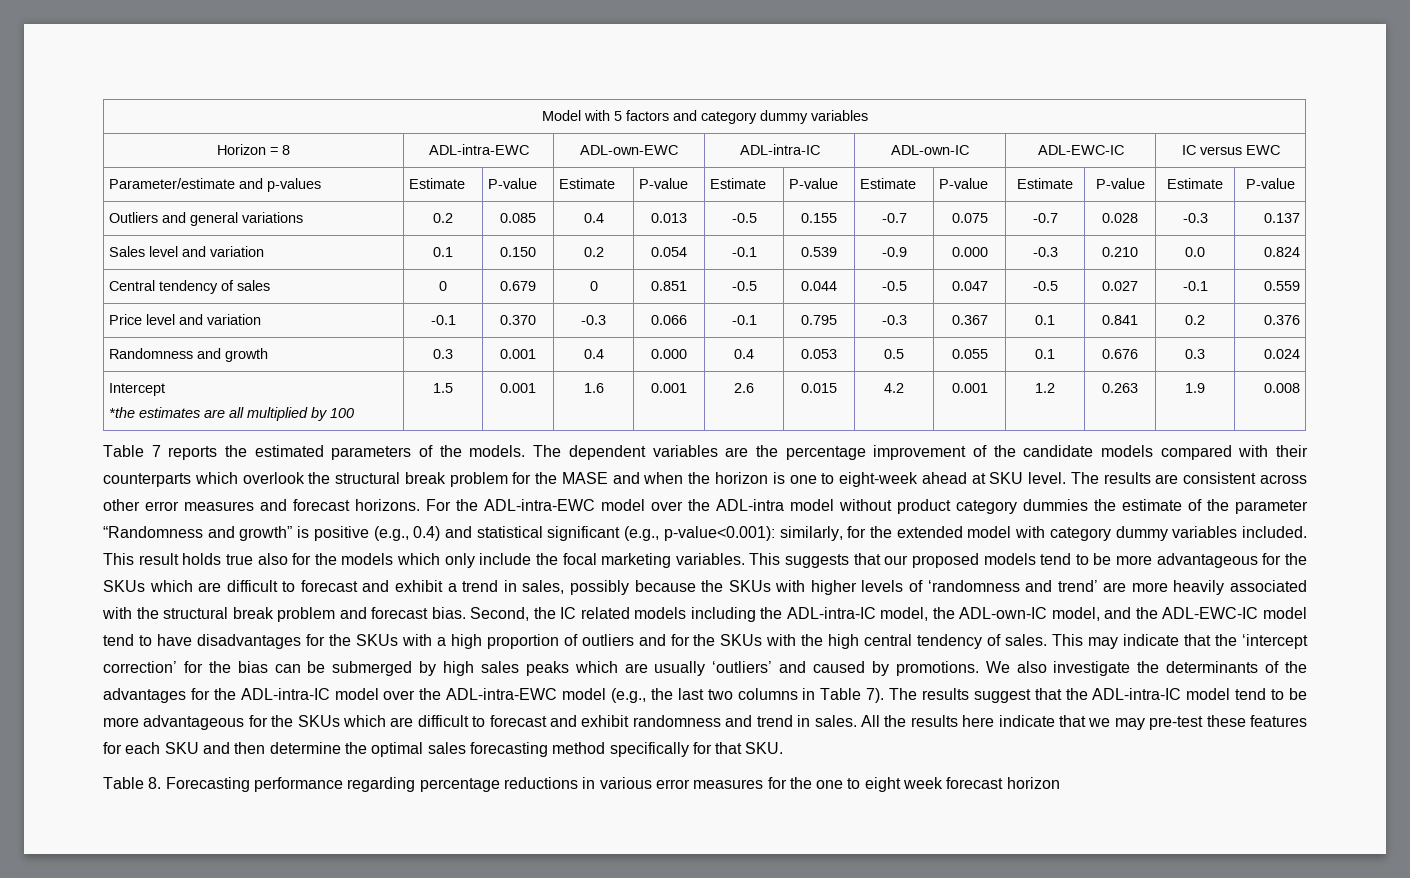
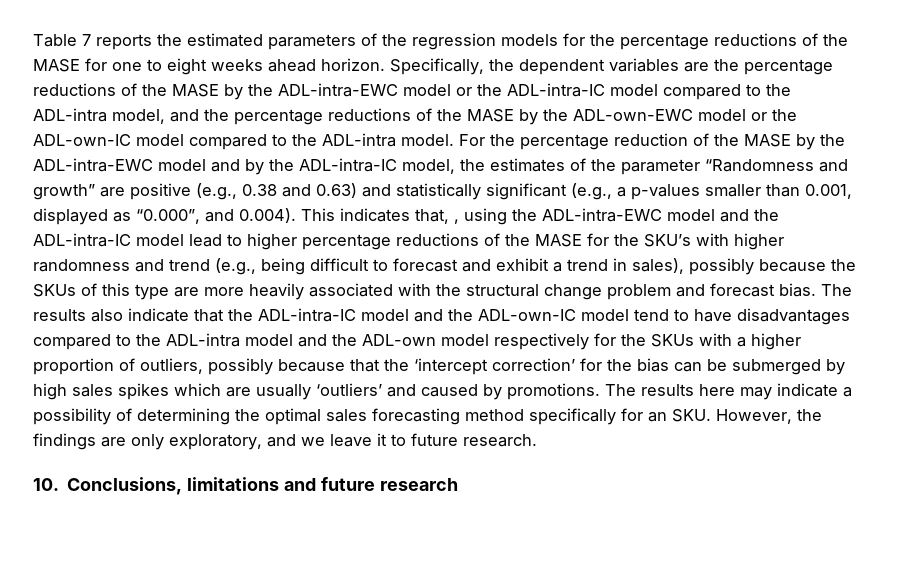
- Model with 5 factors and category dummy variables
- Horizon = 8 | ADL-intra-EWC | ADL-own-EWC | ADL-intra-IC | ADL-own-IC | ADL-EWC-IC | IC versus EWC
- Parameter/estimate and p-values | Estimate | P-value | Estimate | P-value | Estimate | P-value | Estimate | P-value | Estimate | P-value | Estimate | P-value
- Outliers and general variations | 0.2 | 0.085 | 0.4 | 0.013 | -0.5 | 0.155 | -0.7 | 0.075 | -0.7 | 0.028 | -0.3 | 0.137
- Sales level and variation | 0.1 | 0.150 | 0.2 | 0.054 | -0.1 | 0.539 | -0.9 | 0.000 | -0.3 | 0.210 | 0.0 | 0.824
- Central tendency of sales | 0 | 0.679 | 0 | 0.851 | -0.5 | 0.044 | -0.5 | 0.047 | -0.5 | 0.027 | -0.1 | 0.559
- Price level and variation | -0.1 | 0.370 | -0.3 | 0.066 | -0.1 | 0.795 | -0.3 | 0.367 | 0.1 | 0.841 | 0.2 | 0.376
- Randomness and growth | 0.3 | 0.001 | 0.4 | 0.000 | 0.4 | 0.053 | 0.5 | 0.055 | 0.1 | 0.676 | 0.3 | 0.024
- Intercept
- *the estimates are all multiplied by 100 | 1.5 | 0.001 | 1.6 | 0.001 | 2.6 | 0.015 | 4.2 | 0.001 | 1.2 | 0.263 | 1.9 | 0.008
- Table 7 reports the estimated parameters of the models. The dependent variables are the percentage improvement of the candidate models compared with their counterparts which overlook the structural break problem for the MASE and when the horizon is one to eight-week ahead at SKU level. The results are consistent across other error measures and forecast horizons. For the ADL-intra-EWC model over the ADL-intra model without product category dummies the estimate of the parameter “Randomness and growth” is positive (e.g., 0.4) and statistical significant (e.g., p-value<0.001): similarly, for the extended model with category dummy variables included. This result holds true also for the models which only include the focal marketing variables. This suggests that our proposed models tend to be more advantageous for the SKUs which are difficult to forecast and exhibit a trend in sales, possibly because the SKUs with higher levels of ‘randomness and trend’ are more heavily associated with the structural break problem and forecast bias.
+ Table 7 reports the estimated parameters of the regression models for the percentage reductions of the MASE for one to eight weeks ahead horizon. Specifically, the dependent variables are the percentage reductions of the MASE by the ADL-intra-EWC model or the ADL-intra-IC model compared to the ADL-intra model, and the percentage reductions of the MASE by the ADL-own-EWC model or the ADL-own-IC model compared to the ADL-intra model. For the percentage reduction of the MASE by the ADL-intra-EWC model and by the ADL-intra-IC model, the estimates of the parameter “Randomness and growth” are positive (e.g., 0.38 and 0.63) and statistically significant (e.g., a p-values smaller than 0.001, displayed as “0.000”, and 0.004). This indicates that, , using the ADL-intra-EWC model and the ADL-intra-IC model lead to higher percentage reductions of the MASE for the SKU’s with higher randomness and trend (e.g., being difficult to forecast and exhibit a trend in sales), possibly because the SKUs of this type are more heavily associated with the structural change problem and forecast bias.
- Second, the IC related models including the ADL-intra-IC model, the ADL-own-IC model, and the ADL-EWC-IC model tend to have disadvantages for the SKUs with a high proportion of outliers and for the SKUs with the high central tendency of sales. This may indicate that the ‘intercept correction’ for the bias can be submerged by high sales peaks which are usually ‘outliers’ and caused by promotions.
+ The results also indicate that the ADL-intra-IC model and the ADL-own-IC model tend to have disadvantages compared to the ADL-intra model and the ADL-own model respectively for the SKUs with a higher proportion of outliers, possibly because that the ‘intercept correction’ for the bias can be submerged by high sales spikes which are usually ‘outliers’ and caused by promotions.
- We also investigate the determinants of the advantages for the ADL-intra-IC model over the ADL-intra-EWC model (e.g., the last two columns in Table 7). The results suggest that the ADL-intra-IC model tend to be more advantageous for the SKUs which are difficult to forecast and exhibit randomness and trend in sales. All the results here indicate that we may pre-test these features for each SKU and then determine the optimal sales forecasting method specifically for that SKU.
- Table 8. Forecasting performance regarding percentage reductions in various error measures for the one to eight week forecast horizon
+ The results here may indicate a possibility of determining the optimal sales forecasting method specifically for an SKU. However, the findings are only exploratory, and we leave it to future research.
+ 10. Conclusions, limitations and future research

